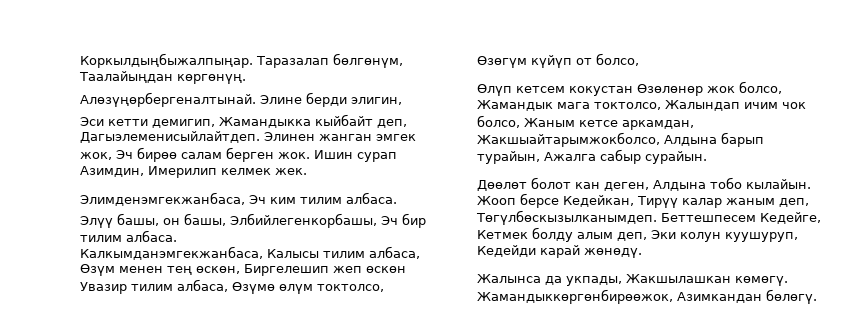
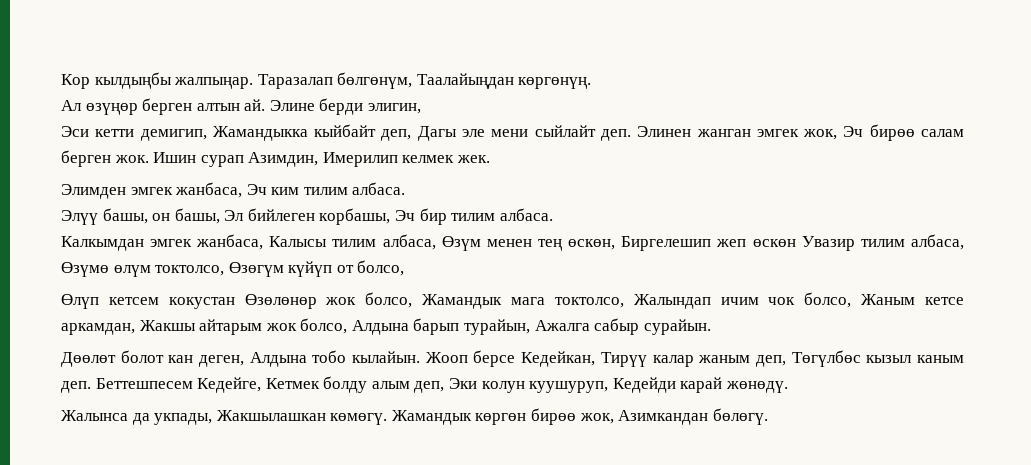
- Коркылдыңбыжалпыңар.
+ Кор кылдыңбы жалпыңар.
- Алөзүңөрбергеналтынай.
+ Ал өзүңөр берген алтын ай.
- Эси кетти демигип, Жамандыкка кыйбайт деп, Дагыэлеменисыйлайтдеп.
+ Эси кетти демигип, Жамандыкка кыйбайт деп, Дагы эле мени сыйлайт деп.
- Элимденэмгекжанбаса, Эч ким тилим албаса.
+ Элимден эмгек жанбаса, Эч ким тилим албаса.
- Элүү башы, он башы, Элбийлегенкорбашы, Эч бир тилим албаса.
+ Элүү башы, он башы, Эл бийлеген корбашы, Эч бир тилим албаса.
- Калкымданэмгекжанбаса, Калысы тилим албаса, Өзүм менен тең өскөн, Биргелешип жеп өскөн Увазир тилим албаса, Өзүмө өлүм токтолсо, Өзөгүм күйүп от болсо,
+ Калкымдан эмгек жанбаса, Калысы тилим албаса, Өзүм менен тең өскөн, Биргелешип жеп өскөн Увазир тилим албаса, Өзүмө өлүм токтолсо, Өзөгүм күйүп от болсо,
- Өлүп кетсем кокустан Өзөлөнөр жок болсо, Жамандык мага токтолсо, Жалындап ичим чок болсо, Жаным кетсе аркамдан, Жакшыайтарымжокболсо, Алдына барып турайын, Ажалга сабыр сурайын.
+ Өлүп кетсем кокустан Өзөлөнөр жок болсо, Жамандык мага токтолсо, Жалындап ичим чок болсо, Жаным кетсе аркамдан, Жакшы айтарым жок болсо, Алдына барып турайын, Ажалга сабыр сурайын.
- Жооп берсе Кедейкан, Тирүү калар жаным деп, Төгүлбөскызылканымдеп.
+ Жооп берсе Кедейкан, Тирүү калар жаным деп, Төгүлбөс кызыл каным деп.
- Жамандыккөргөнбирөөжок, Азимкандан бөлөгү.
+ Жамандык көргөн бирөө жок, Азимкандан бөлөгү.

